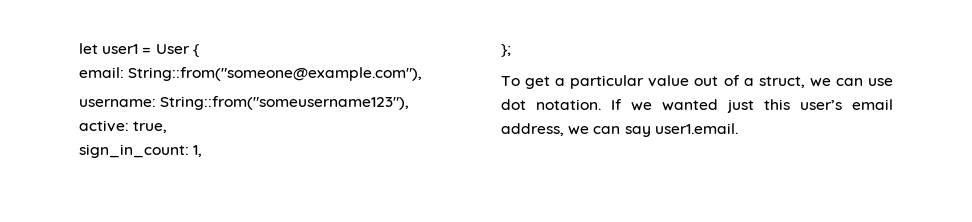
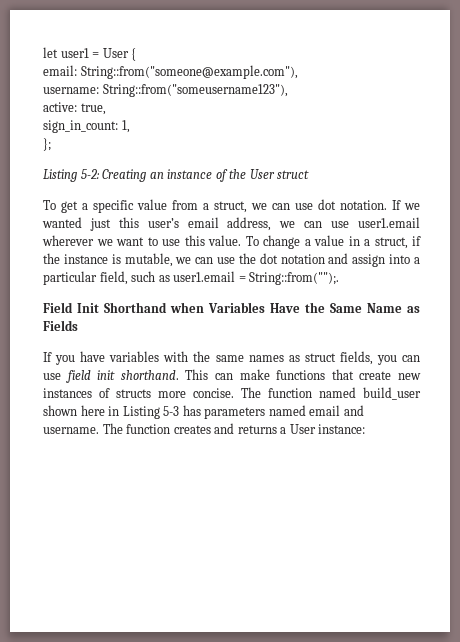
+ Listing 5-2: Creating an instance of the User struct
- To get a particular value out of a struct, we can use dot notation.
+ To get a specific value from a struct, we can use dot notation.
- If we wanted just this user’s email address, we can say user1.email.
+ If we wanted just this user’s email address, we can use user1.email wherever we want to use this value. To change a value in a struct, if the instance is mutable, we can use the dot notation and assign into a particular field, such as user1.email = String::from("");.
+ Field Init Shorthand when Variables Have the Same Name as Fields
+ If you have variables with the same names as struct fields, you can use field init shorthand. This can make functions that create new instances of structs more concise. The function named build_user shown here in Listing 5-3 has parameters named email and username. The function creates and returns a User instance:

